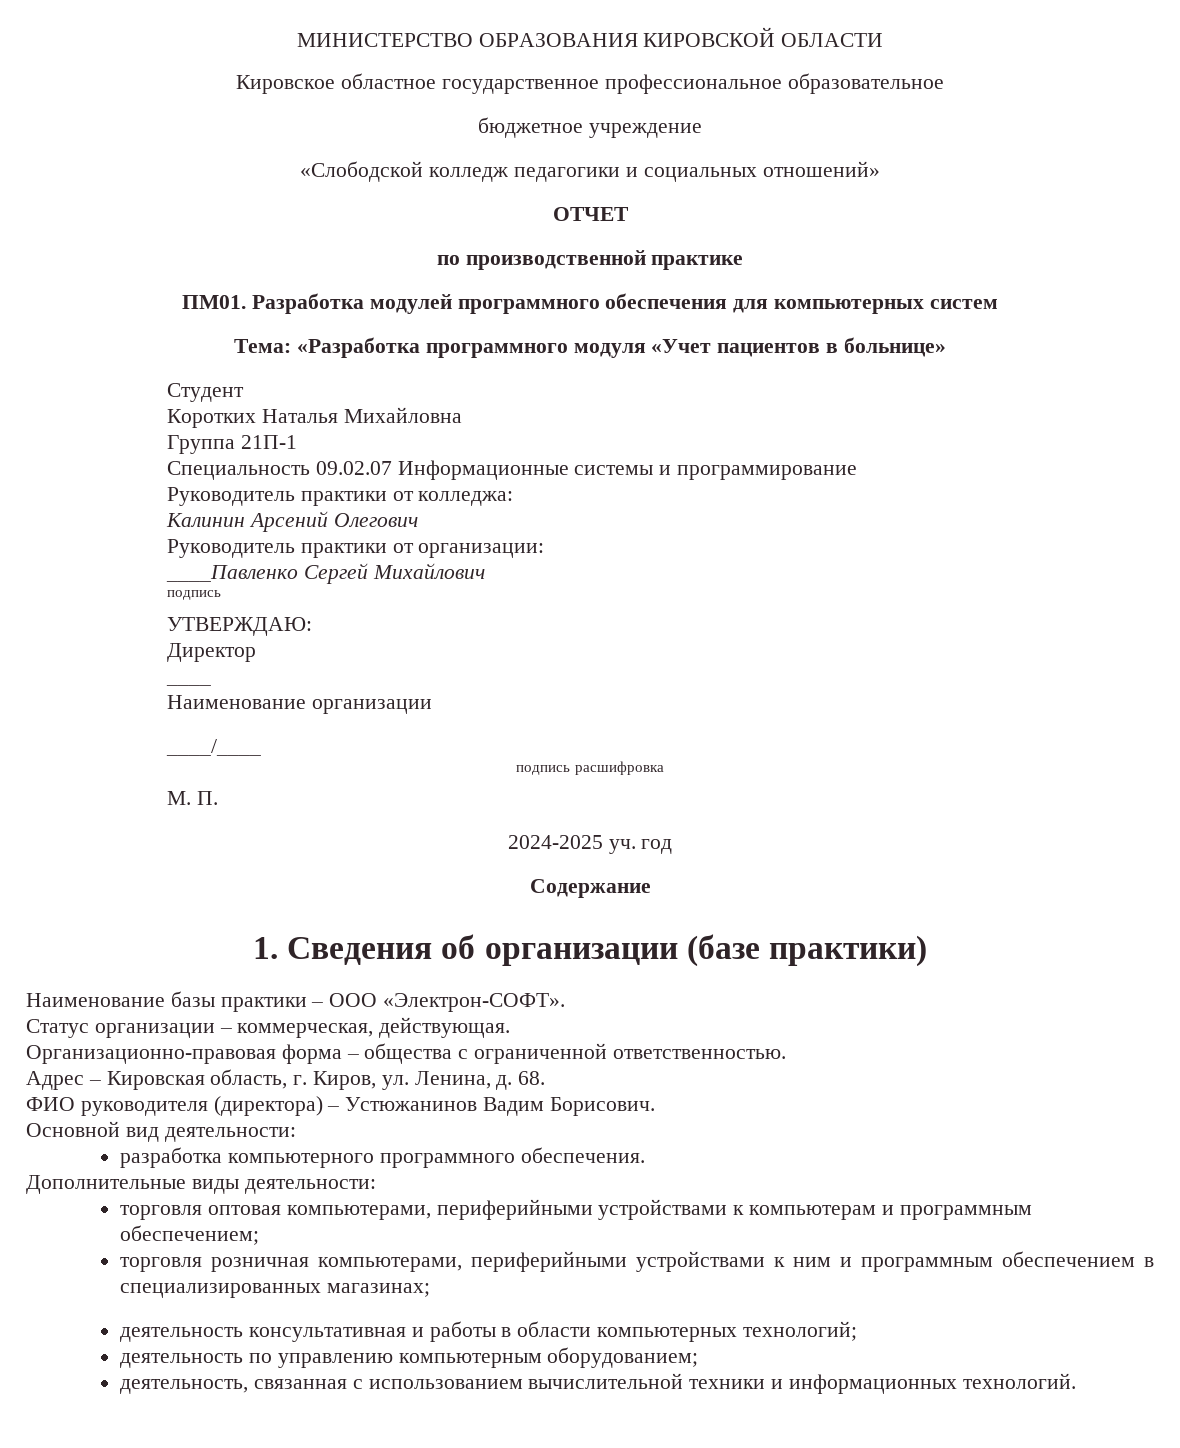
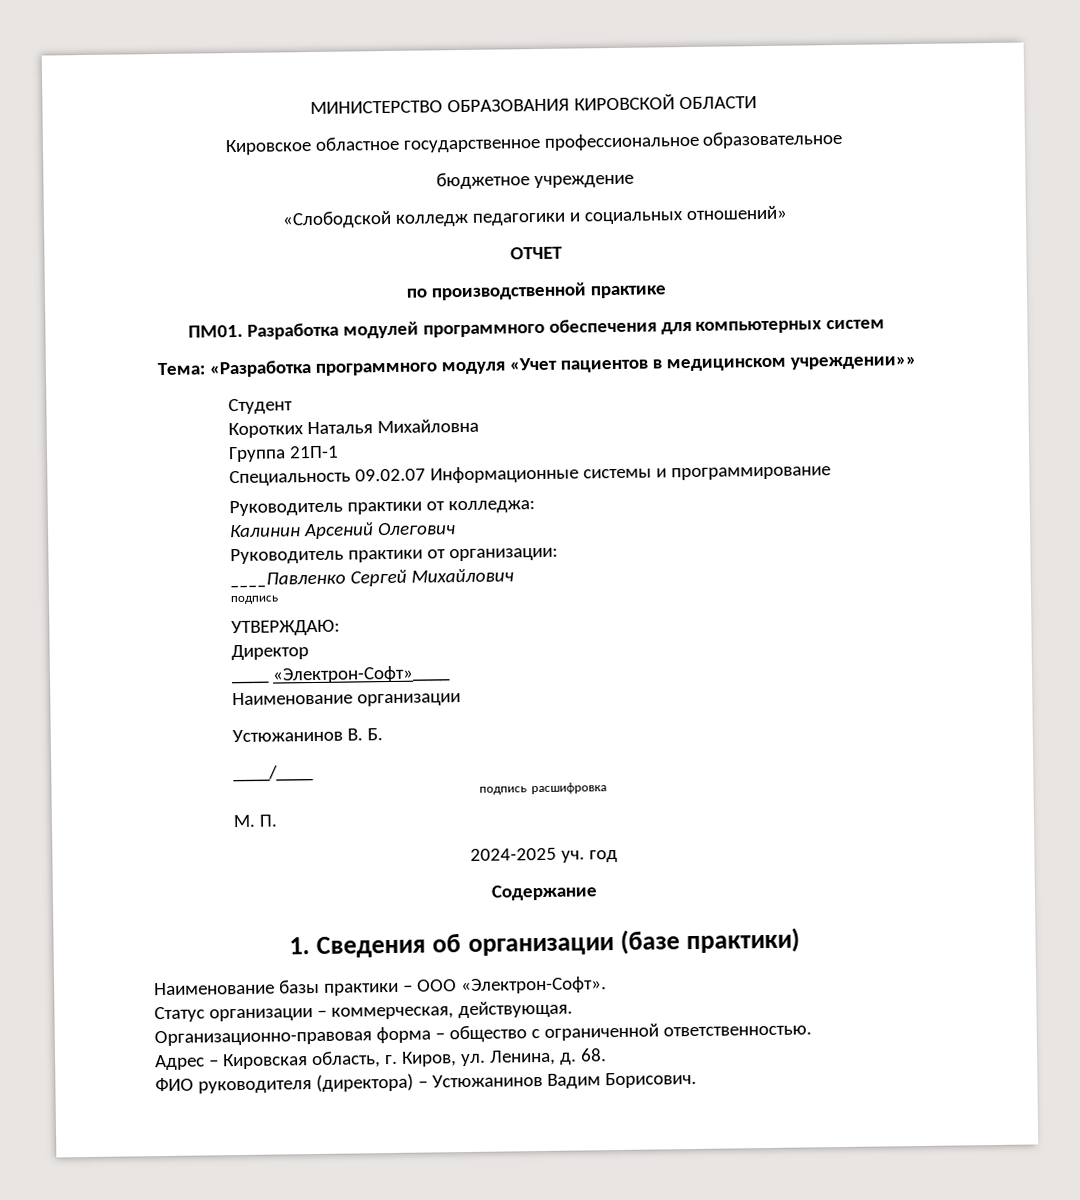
- Тема: «Разработка программного модуля «Учет пациентов в больнице»
+ Тема: «Разработка программного модуля «Учет пациентов в медицинском учреждении»»
- ____
+ ____ «Электрон-Софт»____
+ Устюжанинов В. Б.
- Наименование базы практики – ООО «Электрон-СОФТ».
+ Наименование базы практики – ООО «Электрон-Софт».
- Организационно-правовая форма – общества с ограниченной ответственностью.
+ Организационно-правовая форма – общество с ограниченной ответственностью.
- Основной вид деятельности:
- разработка компьютерного программного обеспечения.
- Дополнительные виды деятельности:
- торговля оптовая компьютерами, периферийными устройствами к компьютерам и программным обеспечением;
- торговля розничная компьютерами, периферийными устройствами к ним и программным обеспечением в специализированных магазинах;
- деятельность консультативная и работы в области компьютерных технологий;
- деятельность по управлению компьютерным оборудованием;
- деятельность, связанная с использованием вычислительной техники и информационных технологий.

